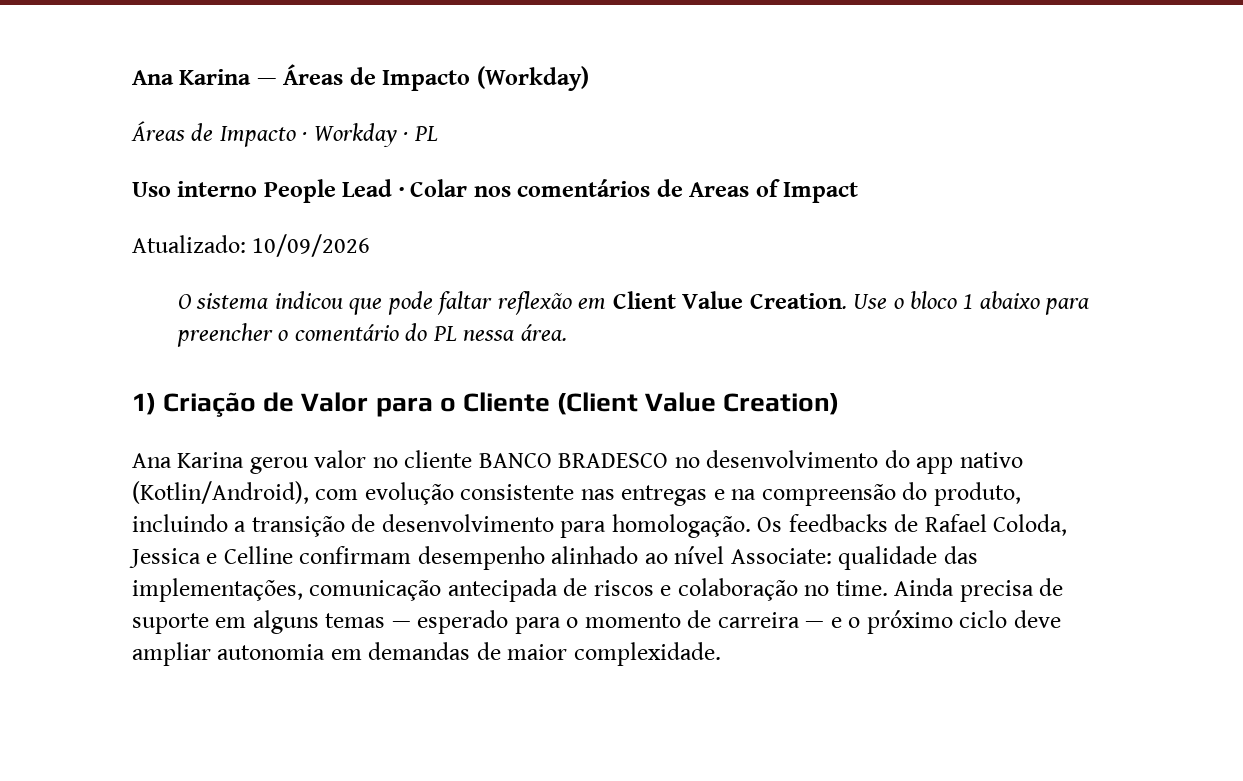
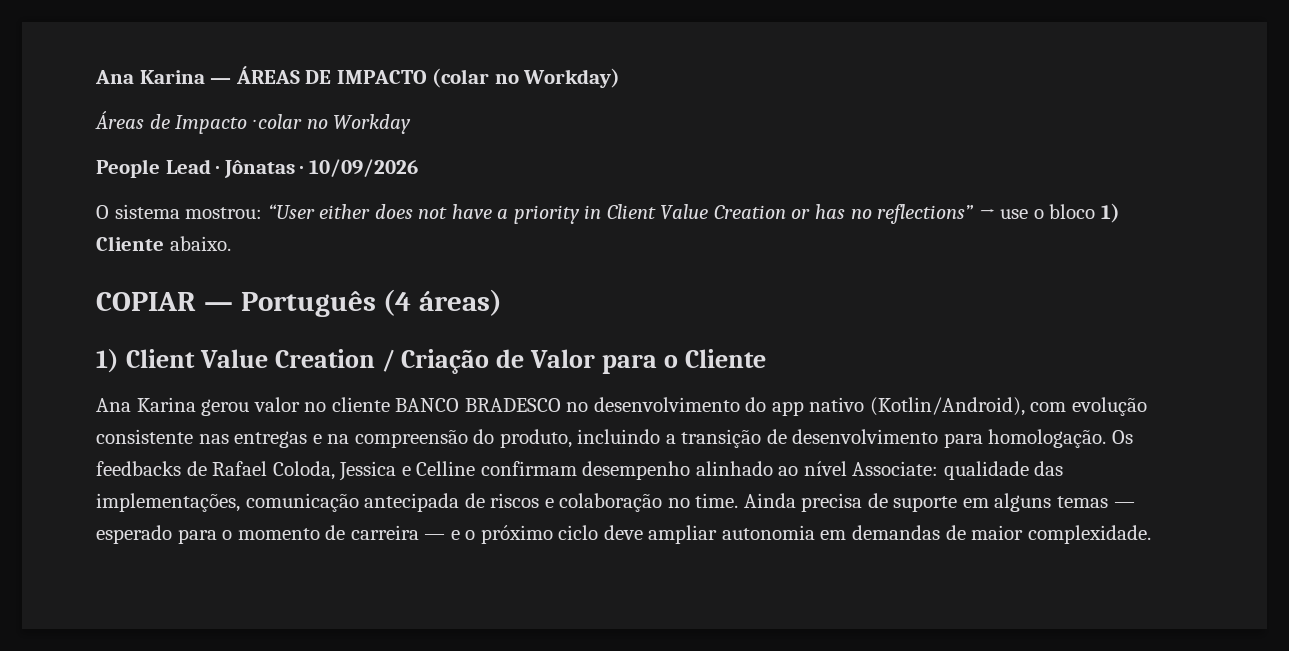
- Ana Karina — Áreas de Impacto (Workday)
+ Ana Karina — ÁREAS DE IMPACTO (colar no Workday)
- Áreas de Impacto · Workday · PL
- Uso interno People Lead · Colar nos comentários de Areas of Impact
- Atualizado: 10/09/2026
- O sistema indicou que pode faltar reflexão em Client Value Creation. Use o bloco 1 abaixo para preencher o comentário do PL nessa área.
- 1) Criação de Valor para o Cliente (Client Value Creation)
+ Áreas de Impacto · colar no Workday
+ People Lead · Jônatas · 10/09/2026
+ O sistema mostrou: “User either does not have a priority in Client Value Creation or has no reflections” → use o bloco 1) Cliente abaixo.
+ COPIAR — Português (4 áreas)
+ 1) Client Value Creation / Criação de Valor para o Cliente

